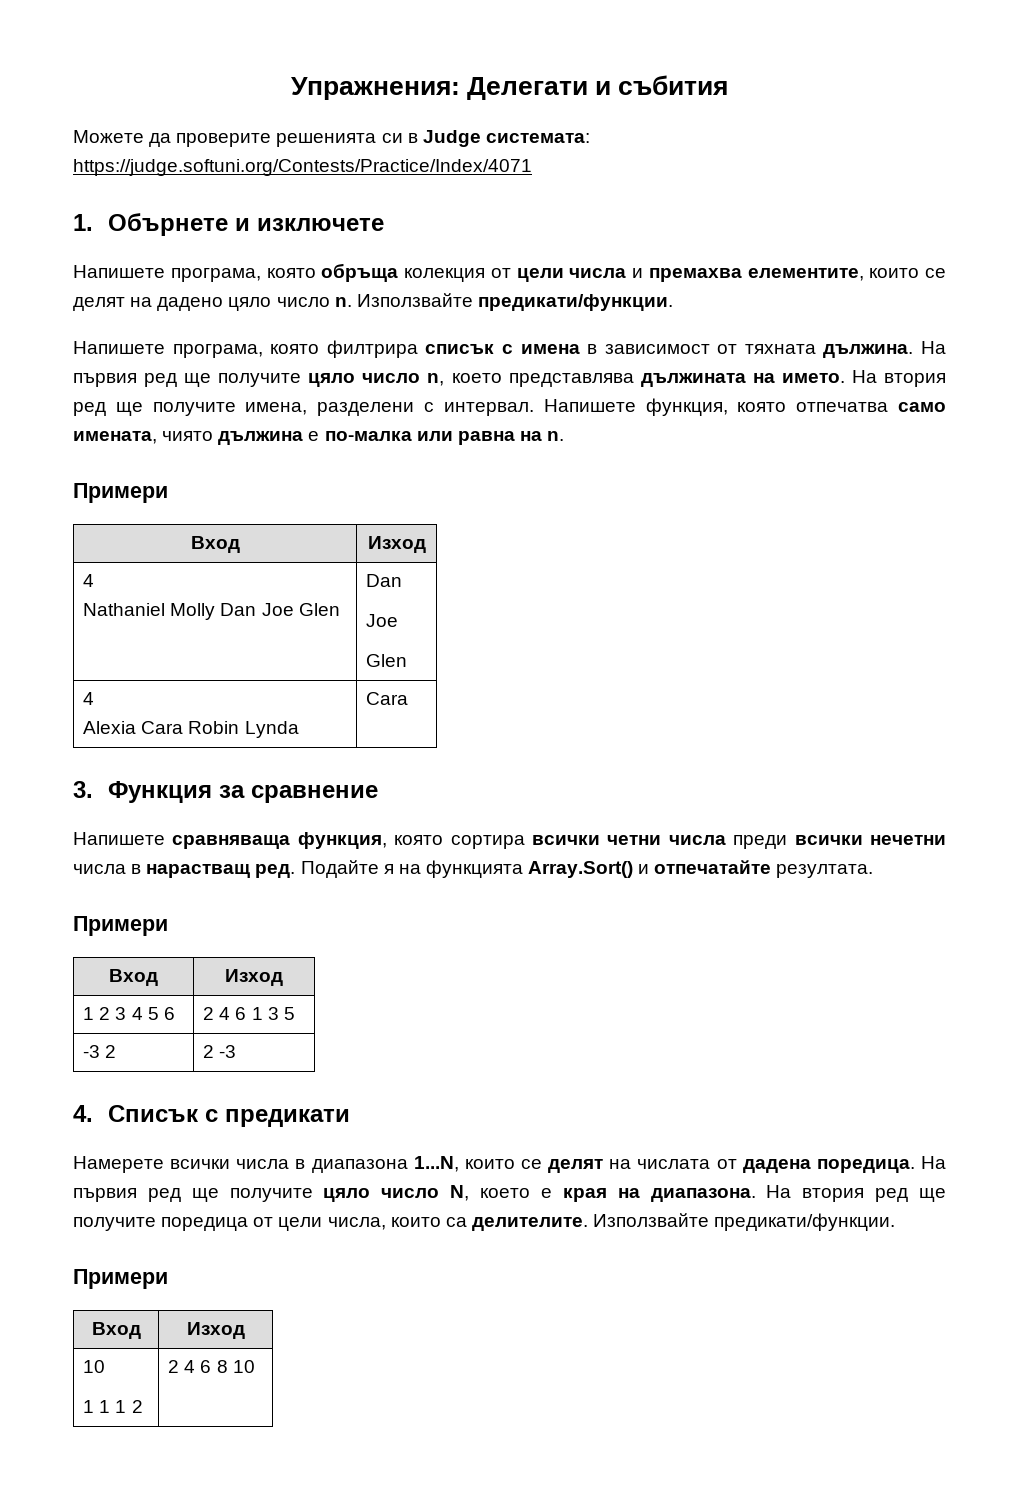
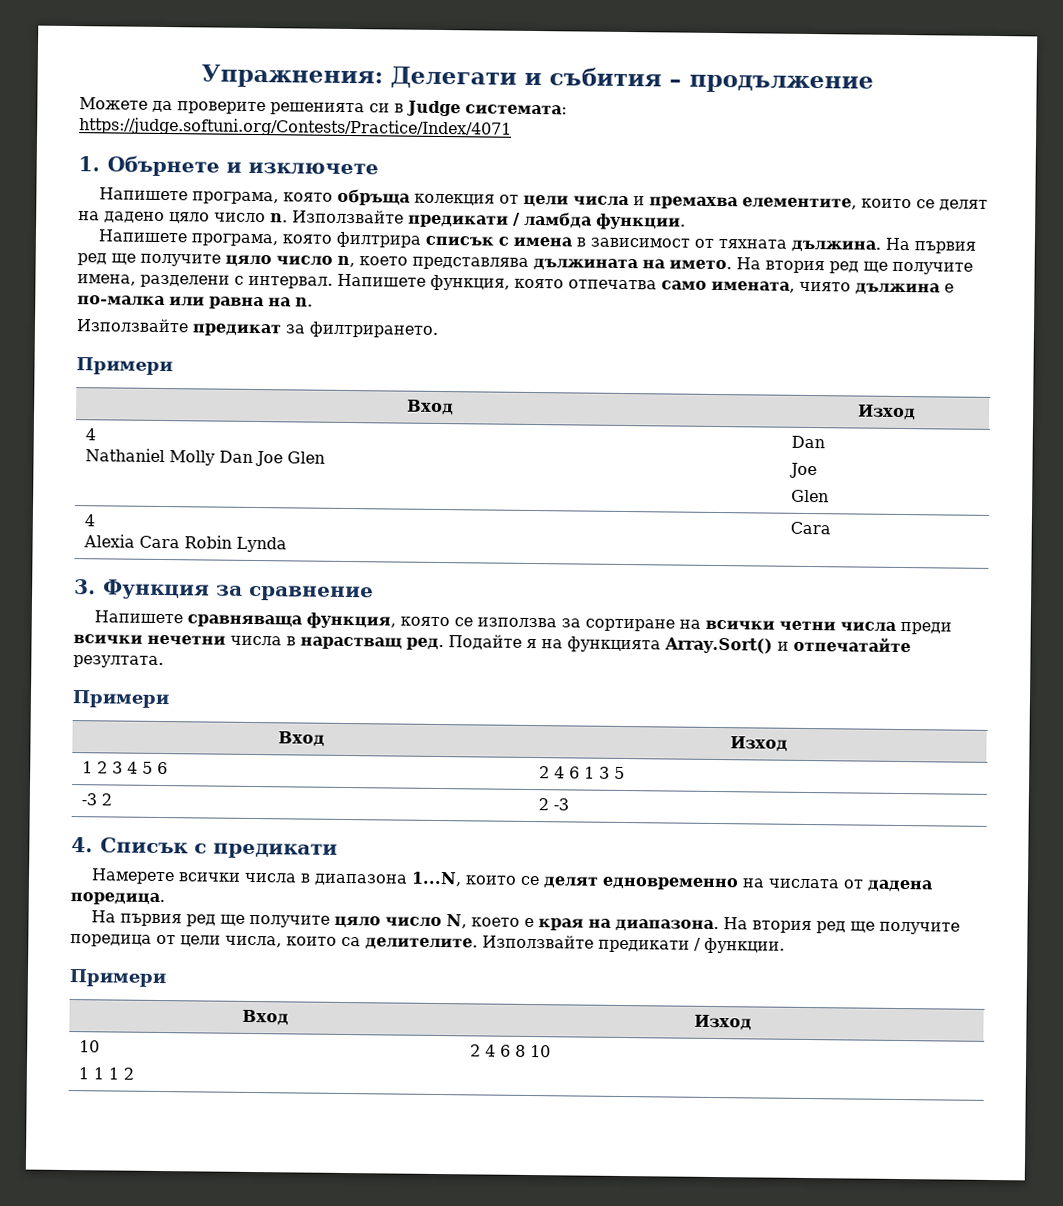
- Упражнения: Делегати и събития
+ Упражнения: Делегати и събития – продължение
- Напишете програма, която обръща колекция от цели числа и премахва елементите, които се делят на дадено цяло число n. Използвайте предикати/функции.
+ Напишете програма, която обръща колекция от цели числа и премахва елементите, които се делят на дадено цяло число n. Използвайте предикати / ламбда функции.
+ Използвайте предикат за филтрирането.
- Напишете сравняваща функция, която сортира всички четни числа преди всички нечетни числа в нарастващ ред.
+ Напишете сравняваща функция, която се използва за сортиране на всички четни числа преди всички нечетни числа в нарастващ ред.
- Намерете всички числа в диапазона 1...N, които се делят на числата от дадена поредица. На първия ред ще получите цяло число N, което е края на диапазона.
+ Намерете всички числа в диапазона 1...N, които се делят едновременно на числата от дадена поредица.
+ На първия ред ще получите цяло число N, което е края на диапазона.
- На втория ред ще получите поредица от цели числа, които са делителите. Използвайте предикати/функции.
+ На втория ред ще получите поредица от цели числа, които са делителите. Използвайте предикати / функции.

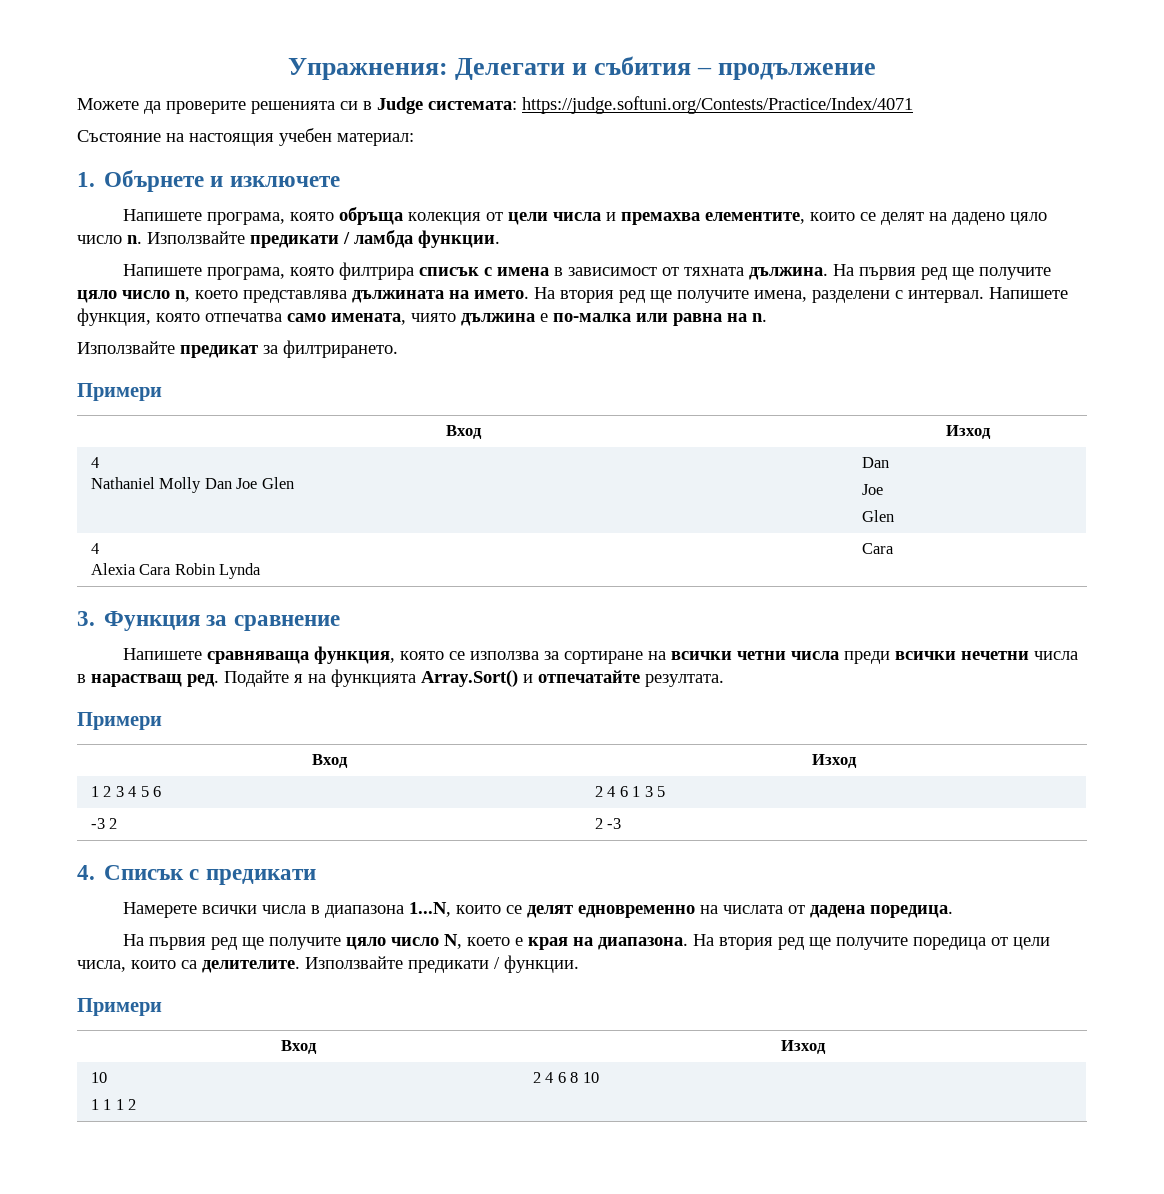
+ Състояние на настоящия учебен материал:

